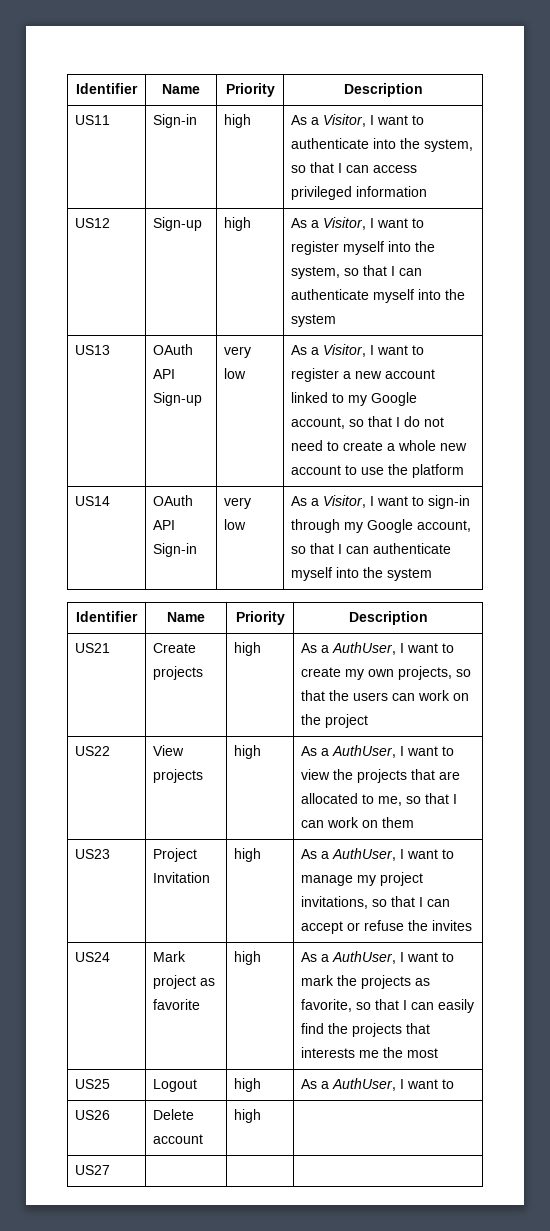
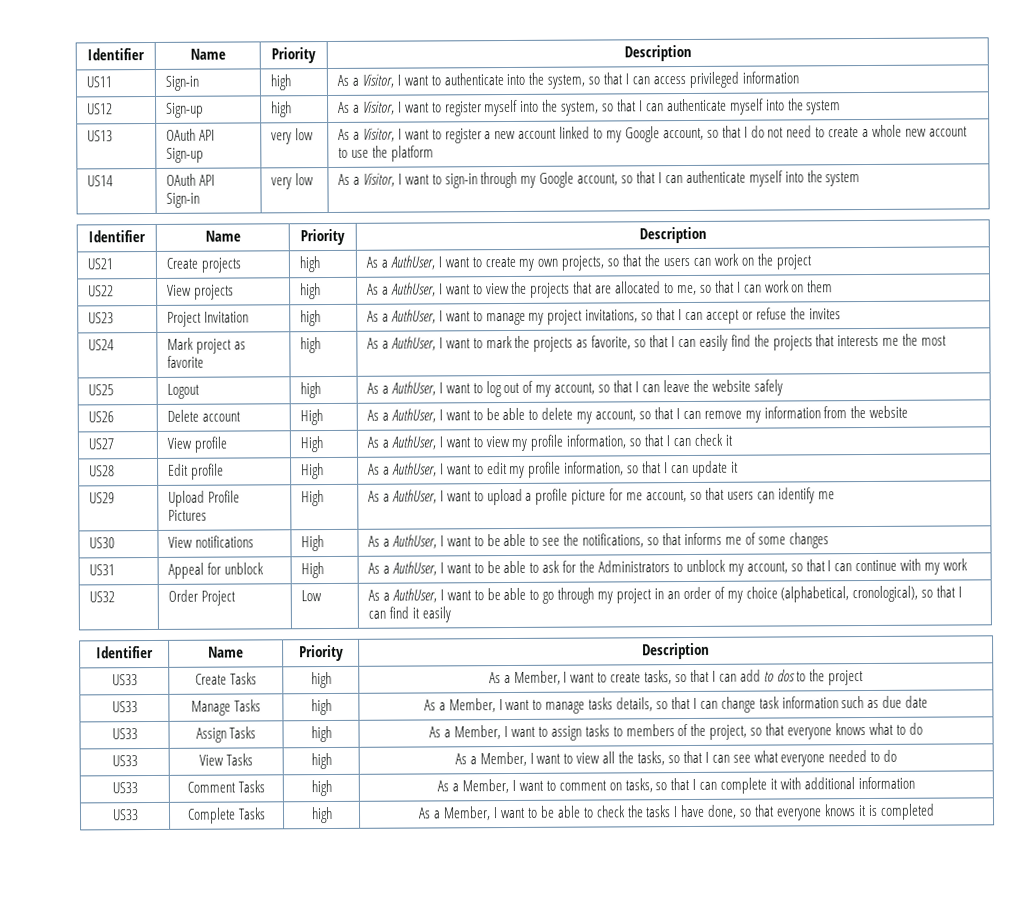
- US25 | Logout | high | As a AuthUser, I want to
- US26 | Delete account | high |
- US27 | | |
+ US25 | Logout | high | As a AuthUser, I want to log out of my account, so that I can leave the website safely
+ US26 | Delete account | High | As a AuthUser, I want to be able to delete my account, so that I can remove my information from the website
+ US27 | View profile | High | As a AuthUser, I want to view my profile information, so that I can check it
+ US28 | Edit profile | High | As a AuthUser, I want to edit my profile information, so that I can update it
+ US29 | Upload Profile Pictures | High | As a AuthUser, I want to upload a profile picture for me account, so that users can identify me
+ US30 | View notifications | High | As a AuthUser, I want to be able to see the notifications, so that informs me of some changes
+ US31 | Appeal for unblock | High | As a AuthUser, I want to be able to ask for the Administrators to unblock my account, so that I can continue with my work
+ US32 | Order Project | Low | As a AuthUser, I want to be able to go through my project in an order of my choice (alphabetical, cronological), so that I can find it easily
+ Identifier | Name | Priority | Description
+ US33 | Create Tasks | high | As a Member, I want to create tasks, so that I can add to dos to the project
+ US33 | Manage Tasks | high | As a Member, I want to manage tasks details, so that I can change task information such as due date
+ US33 | Assign Tasks | high | As a Member, I want to assign tasks to members of the project, so that everyone knows what to do
+ US33 | View Tasks | high | As a Member, I want to view all the tasks, so that I can see what everyone needed to do
+ US33 | Comment Tasks | high | As a Member, I want to comment on tasks, so that I can complete it with additional information
+ US33 | Complete Tasks | high | As a Member, I want to be able to check the tasks I have done, so that everyone knows it is completed

